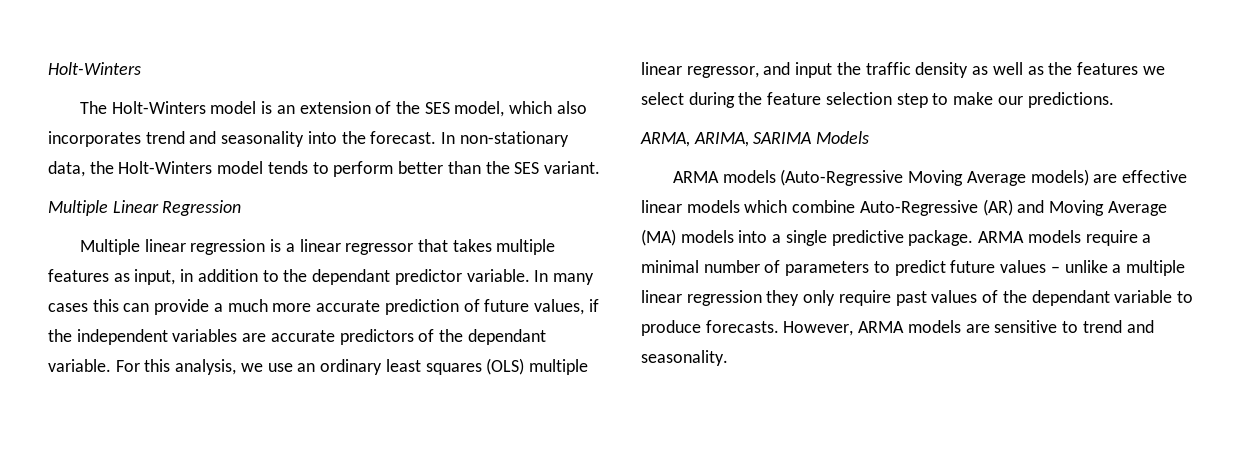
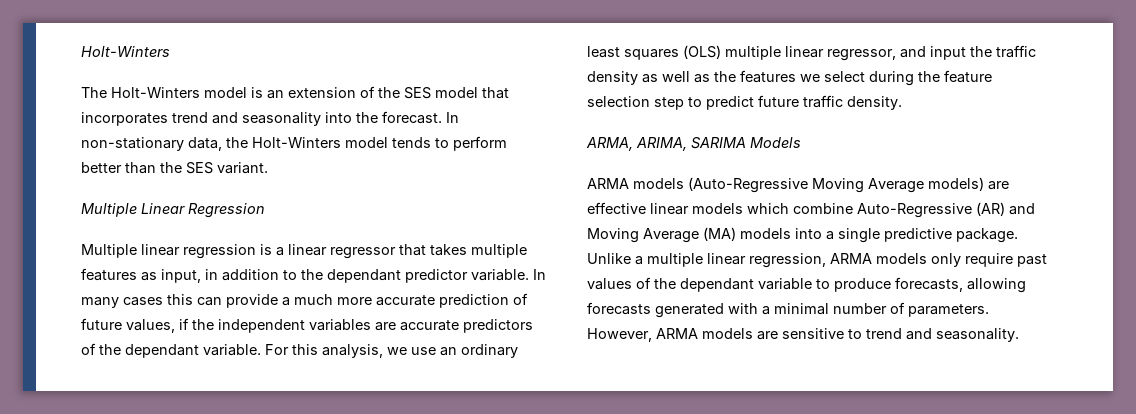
- The Holt-Winters model is an extension of the SES model, which also incorporates trend and seasonality into the forecast.
+ The Holt-Winters model is an extension of the SES model that incorporates trend and seasonality into the forecast.
- For this analysis, we use an ordinary least squares (OLS) multiple linear regressor, and input the traffic density as well as the features we select during the feature selection step to make our predictions.
+ For this analysis, we use an ordinary least squares (OLS) multiple linear regressor, and input the traffic density as well as the features we select during the feature selection step to predict future traffic density.
- ARMA models require a minimal number of parameters to predict future values – unlike a multiple linear regression they only require past values of the dependant variable to produce forecasts.
+ Unlike a multiple linear regression, ARMA models only require past values of the dependant variable to produce forecasts, allowing forecasts generated with a minimal number of parameters.

